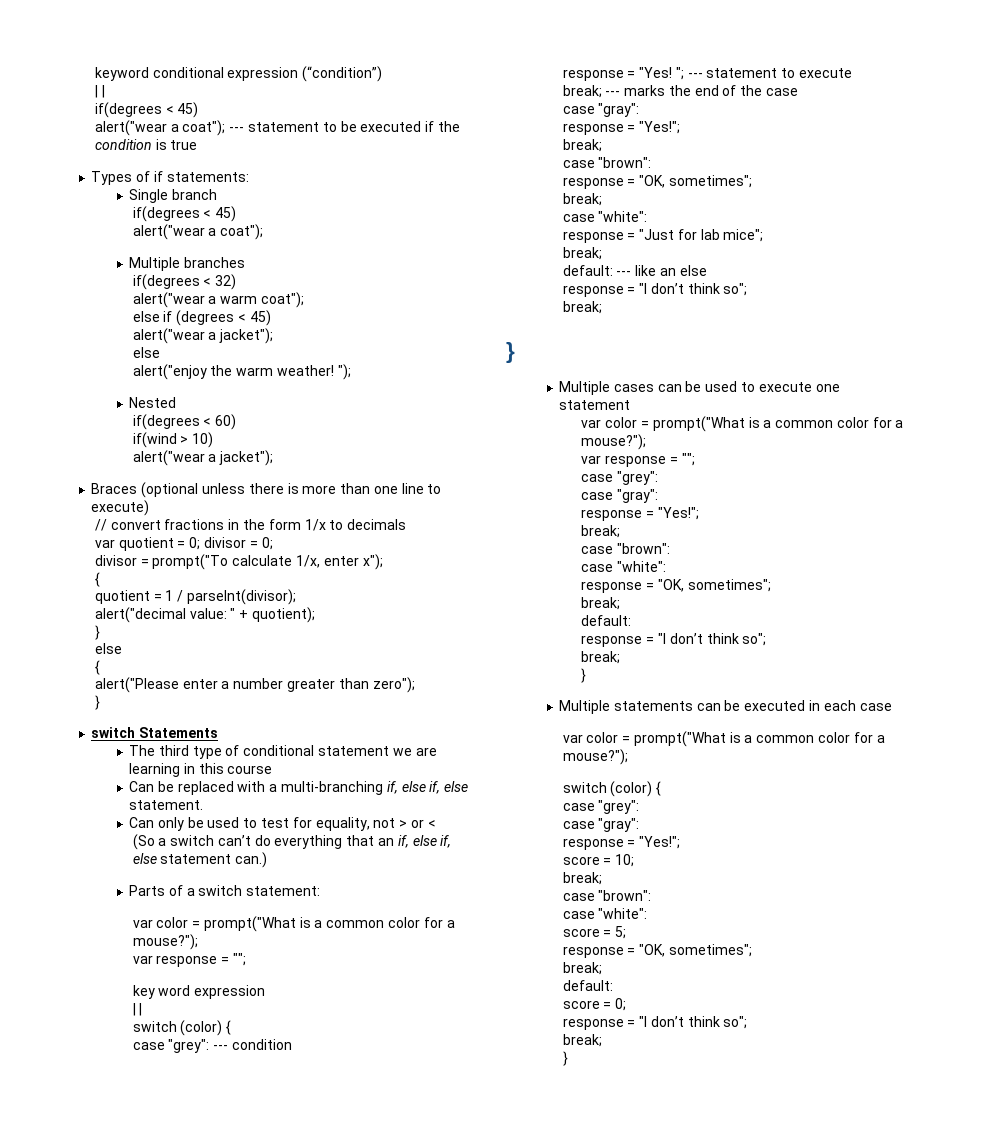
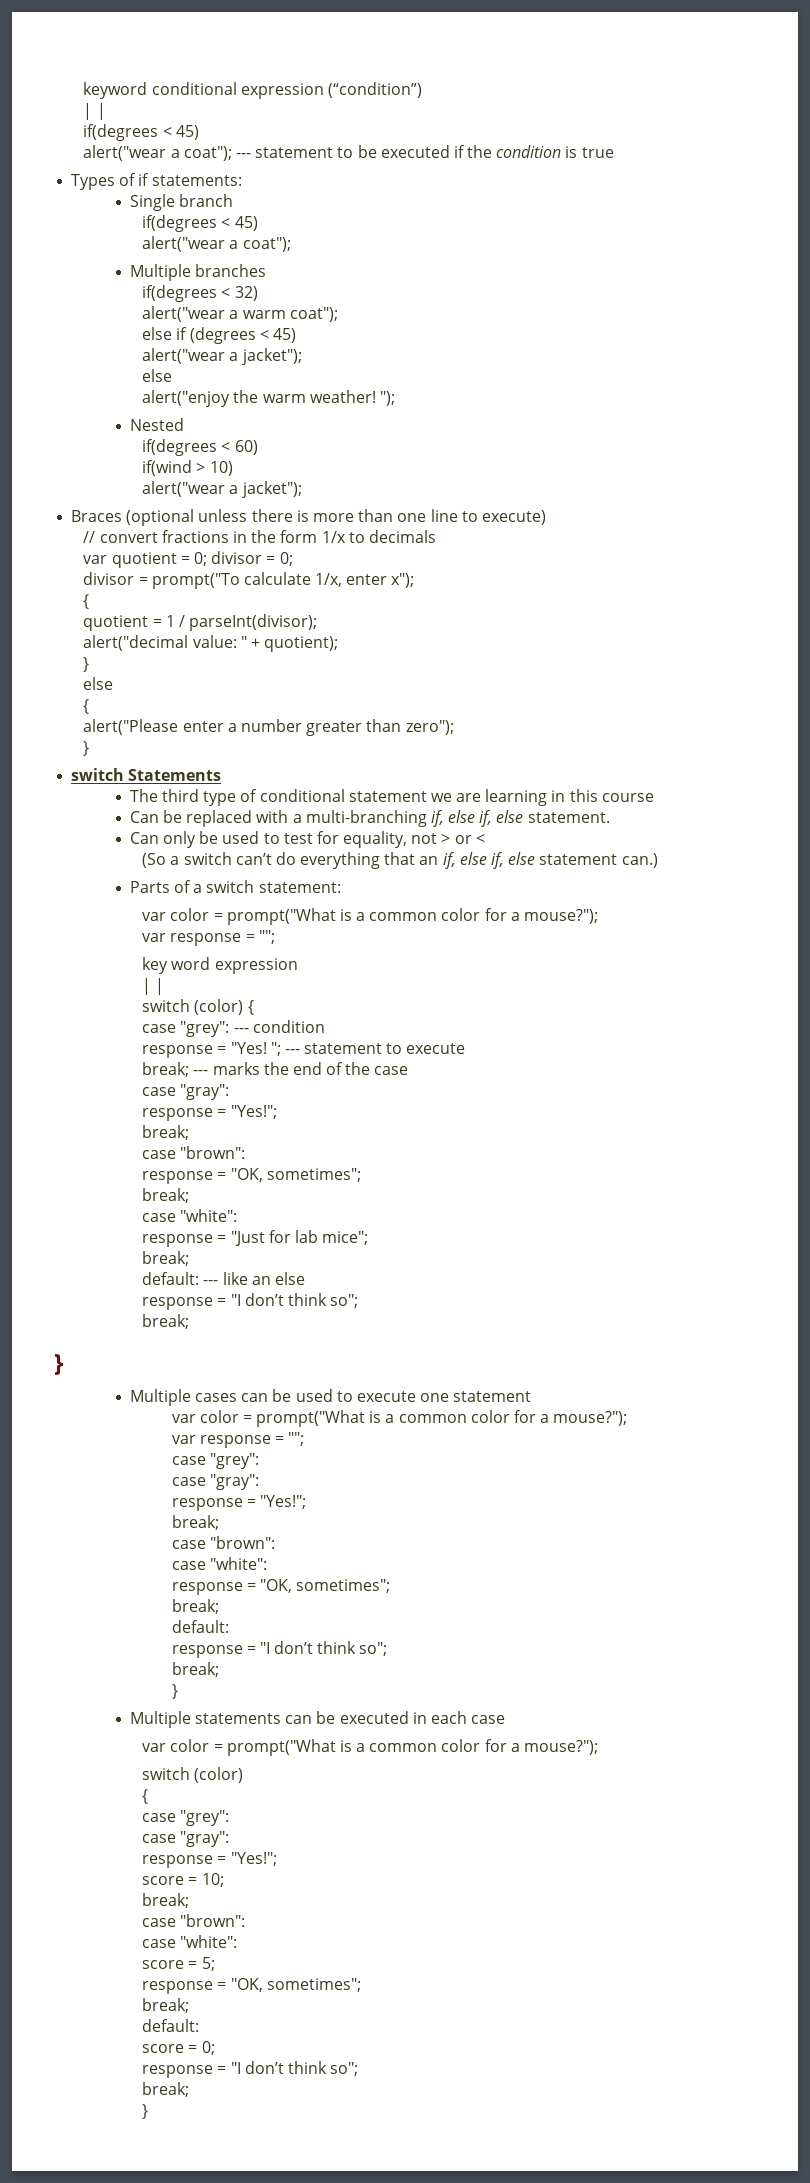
  Multiple statements can be executed in each case
  var color = prompt("What is a common color for a mouse?");
- switch (color) {
+ switch (color)
+ {

